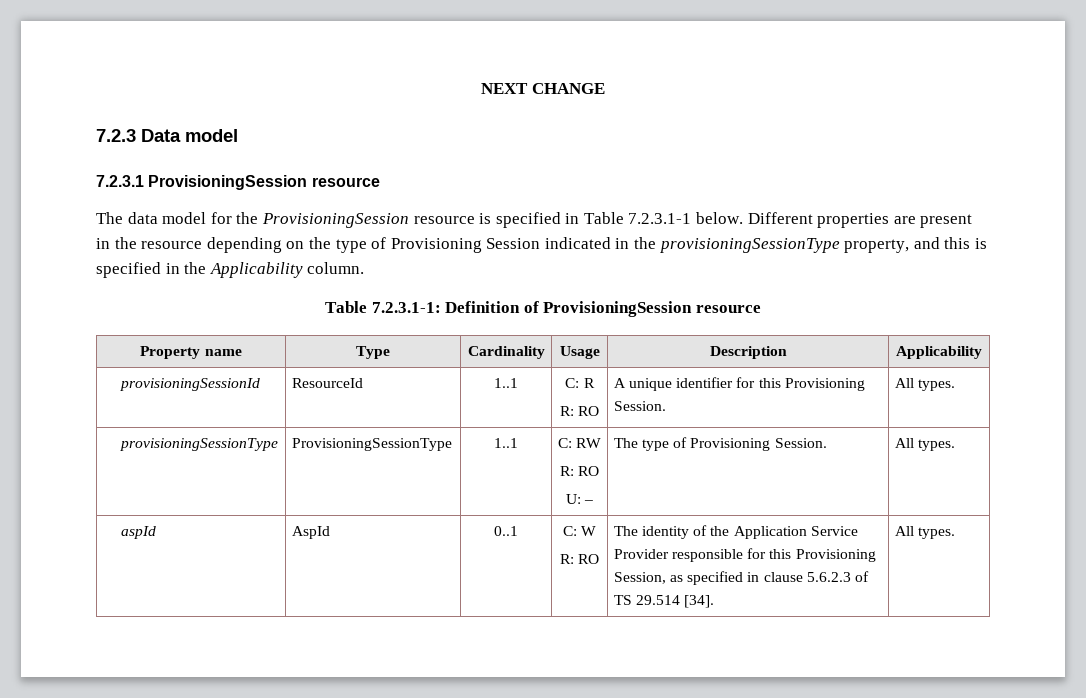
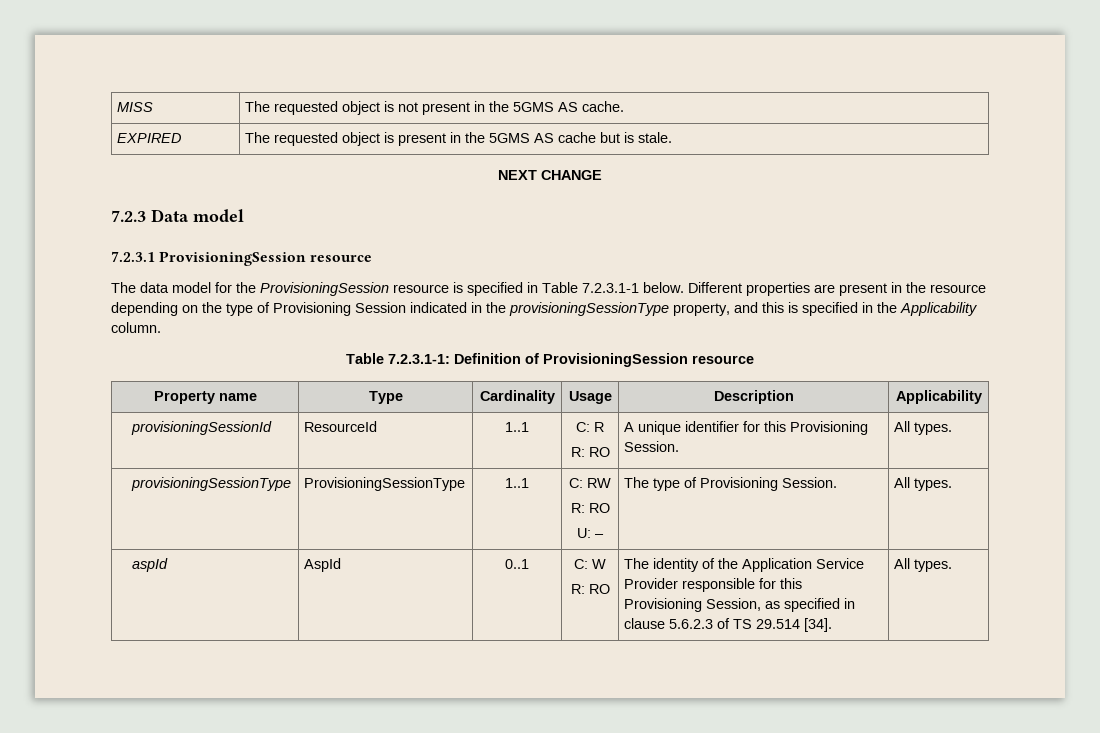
+ MISS | The requested object is not present in the 5GMS AS cache.
+ EXPIRED | The requested object is present in the 5GMS AS cache but is stale.

